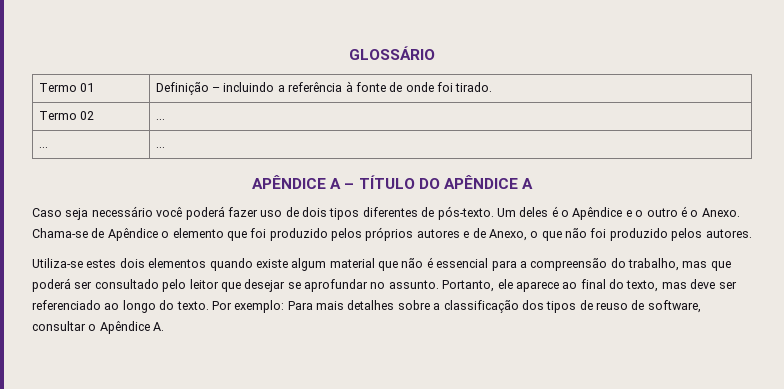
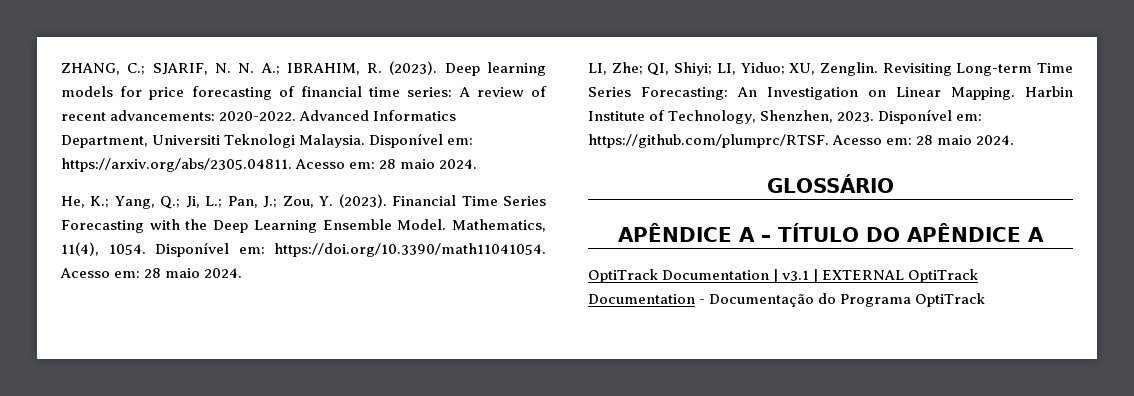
+ ZHANG, C.; SJARIF, N. N. A.; IBRAHIM, R. (2023). Deep learning models for price forecasting of financial time series: A review of recent advancements: 2020-2022. Advanced Informatics Department, Universiti Teknologi Malaysia. Disponível em: https://arxiv.org/abs/2305.04811. Acesso em: 28 maio 2024.
+ He, K.; Yang, Q.; Ji, L.; Pan, J.; Zou, Y. (2023). Financial Time Series Forecasting with the Deep Learning Ensemble Model. Mathematics, 11(4), 1054. Disponível em: https://doi.org/10.3390/math11041054. Acesso em: 28 maio 2024.
+ LI, Zhe; QI, Shiyi; LI, Yiduo; XU, Zenglin. Revisiting Long-term Time Series Forecasting: An Investigation on Linear Mapping. Harbin Institute of Technology, Shenzhen, 2023. Disponível em: https://github.com/plumprc/RTSF. Acesso em: 28 maio 2024.
  GLOSSÁRIO
- Termo 01 | Definição – incluindo a referência à fonte de onde foi tirado.
- Termo 02 | ...
- ... | ...
- Caso seja necessário você poderá fazer uso de dois tipos diferentes de pós-texto. Um deles é o Apêndice e o outro é o Anexo. Chama-se de Apêndice o elemento que foi produzido pelos próprios autores e de Anexo, o que não foi produzido pelos autores.
- Utiliza-se estes dois elementos quando existe algum material que não é essencial para a compreensão do trabalho, mas que poderá ser consultado pelo leitor que desejar se aprofundar no assunto. Portanto, ele aparece ao final do texto, mas deve ser referenciado ao longo do texto. Por exemplo: Para mais detalhes sobre a classificação dos tipos de reuso de software, consultar o Apêndice A.
+ OptiTrack Documentation | v3.1 | EXTERNAL OptiTrack Documentation - Documentação do Programa OptiTrack

